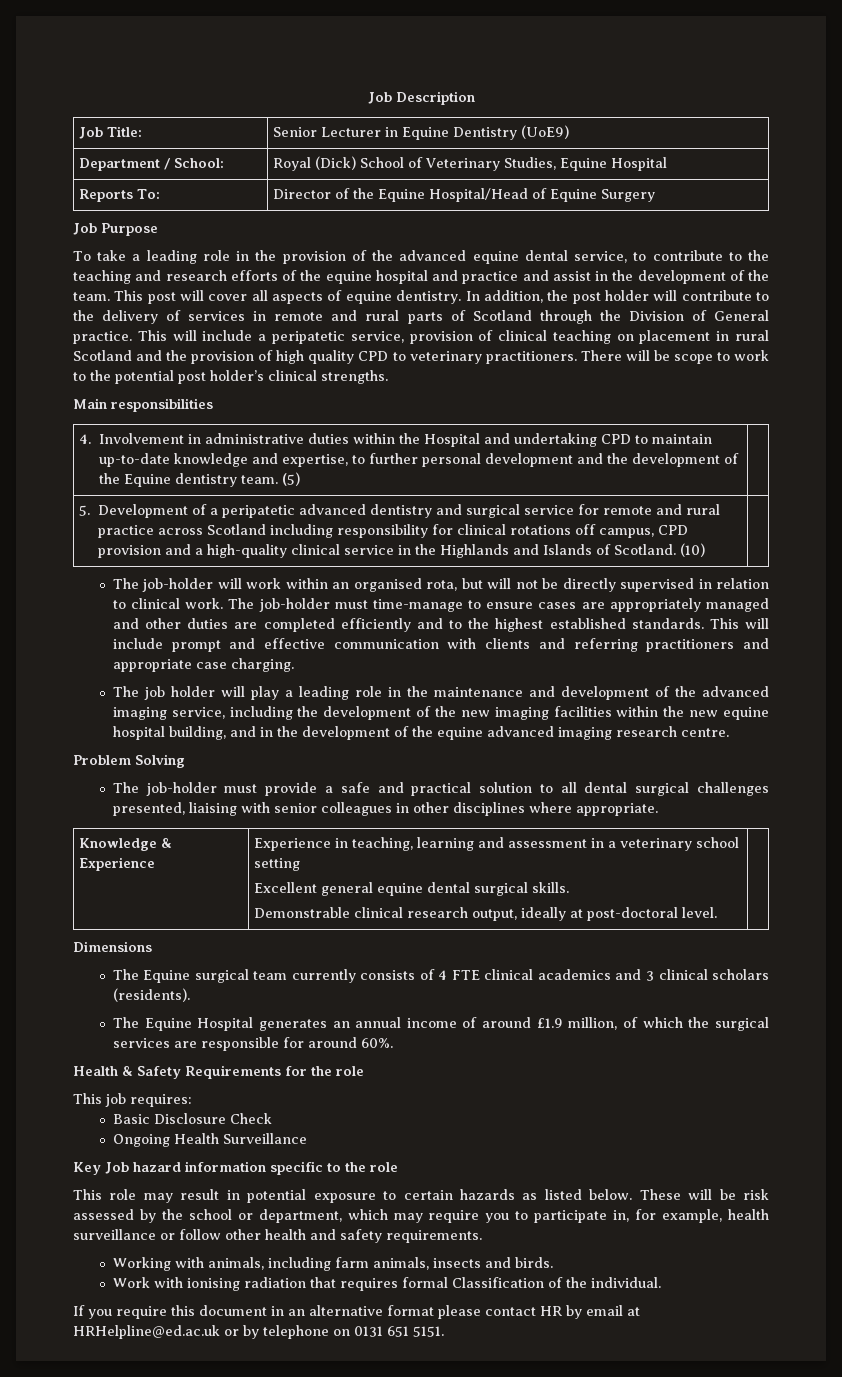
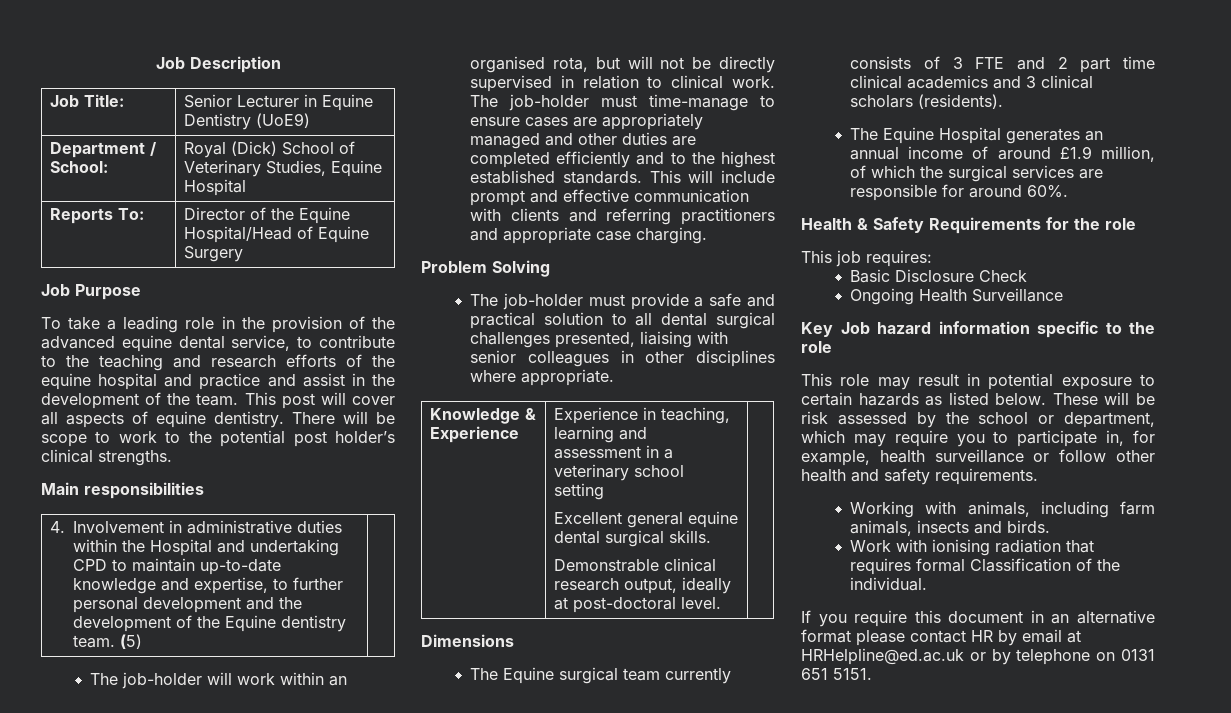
- In addition, the post holder will contribute to the delivery of services in remote and rural parts of Scotland through the Division of General practice. This will include a peripatetic service, provision of clinical teaching on placement in rural Scotland and the provision of high quality CPD to veterinary practitioners.
- 5. Development of a peripatetic advanced dentistry and surgical service for remote and rural practice across Scotland including responsibility for clinical rotations off campus, CPD provision and a high-quality clinical service in the Highlands and Islands of Scotland. (10) |
- The job holder will play a leading role in the maintenance and development of the advanced imaging service, including the development of the new imaging facilities within the new equine hospital building, and in the development of the equine advanced imaging research centre.
- The Equine surgical team currently consists of 4 FTE clinical academics and 3 clinical scholars (residents).
+ The Equine surgical team currently consists of 3 FTE and 2 part time clinical academics and 3 clinical scholars (residents).

